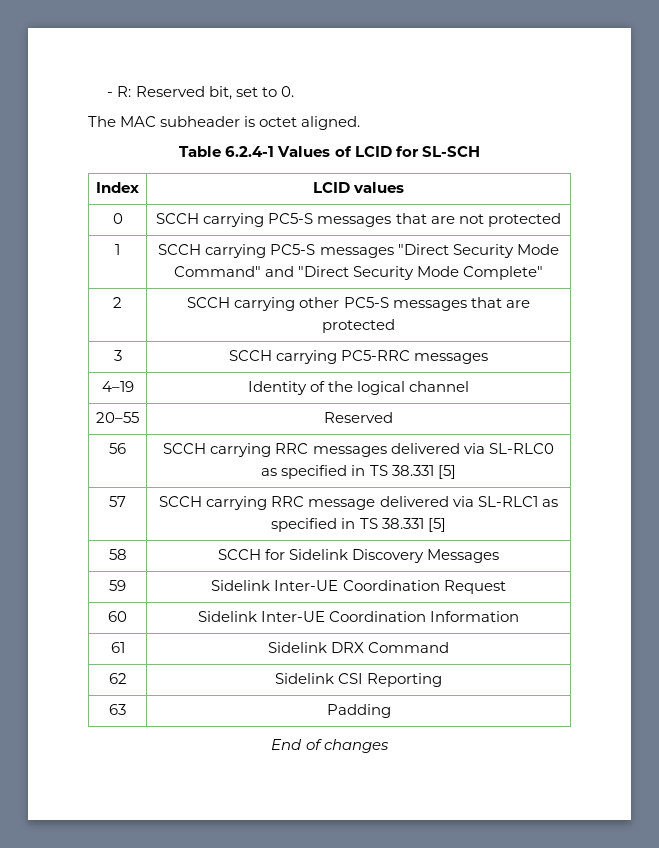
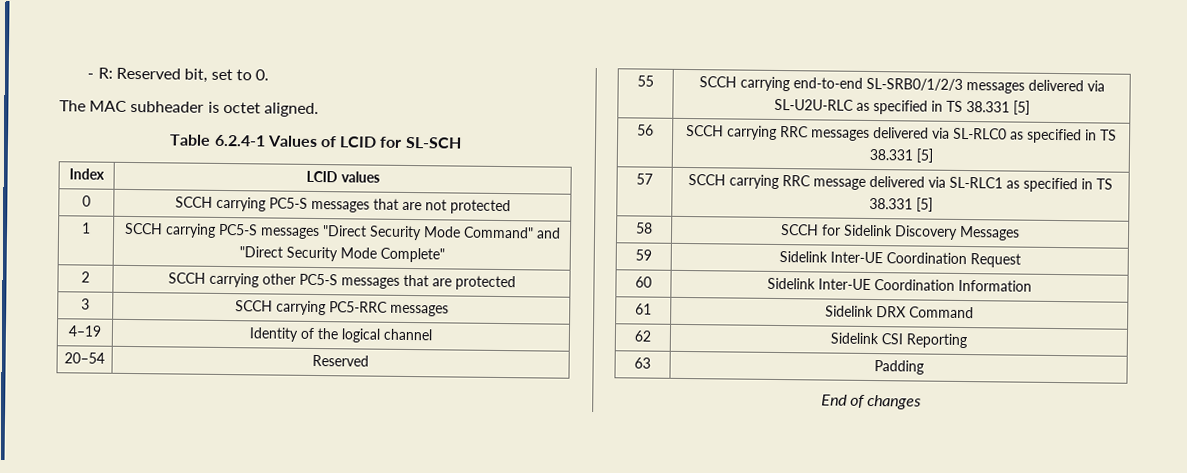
- 20–55 | Reserved
+ 20–54 | Reserved
+ 55 | SCCH carrying end-to-end SL-SRB0/1/2/3 messages delivered via SL-U2U-RLC as specified in TS 38.331 [5]

